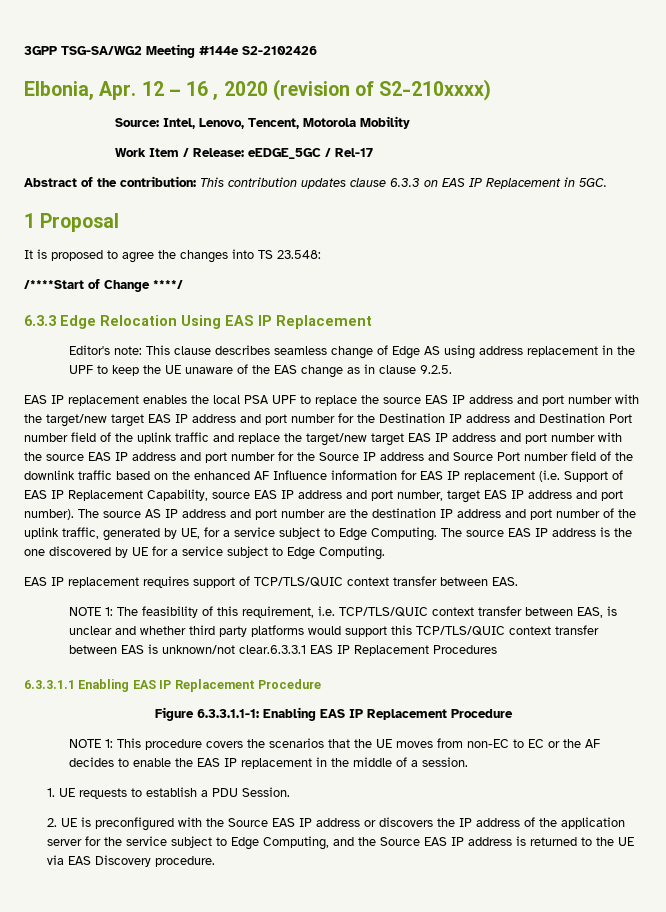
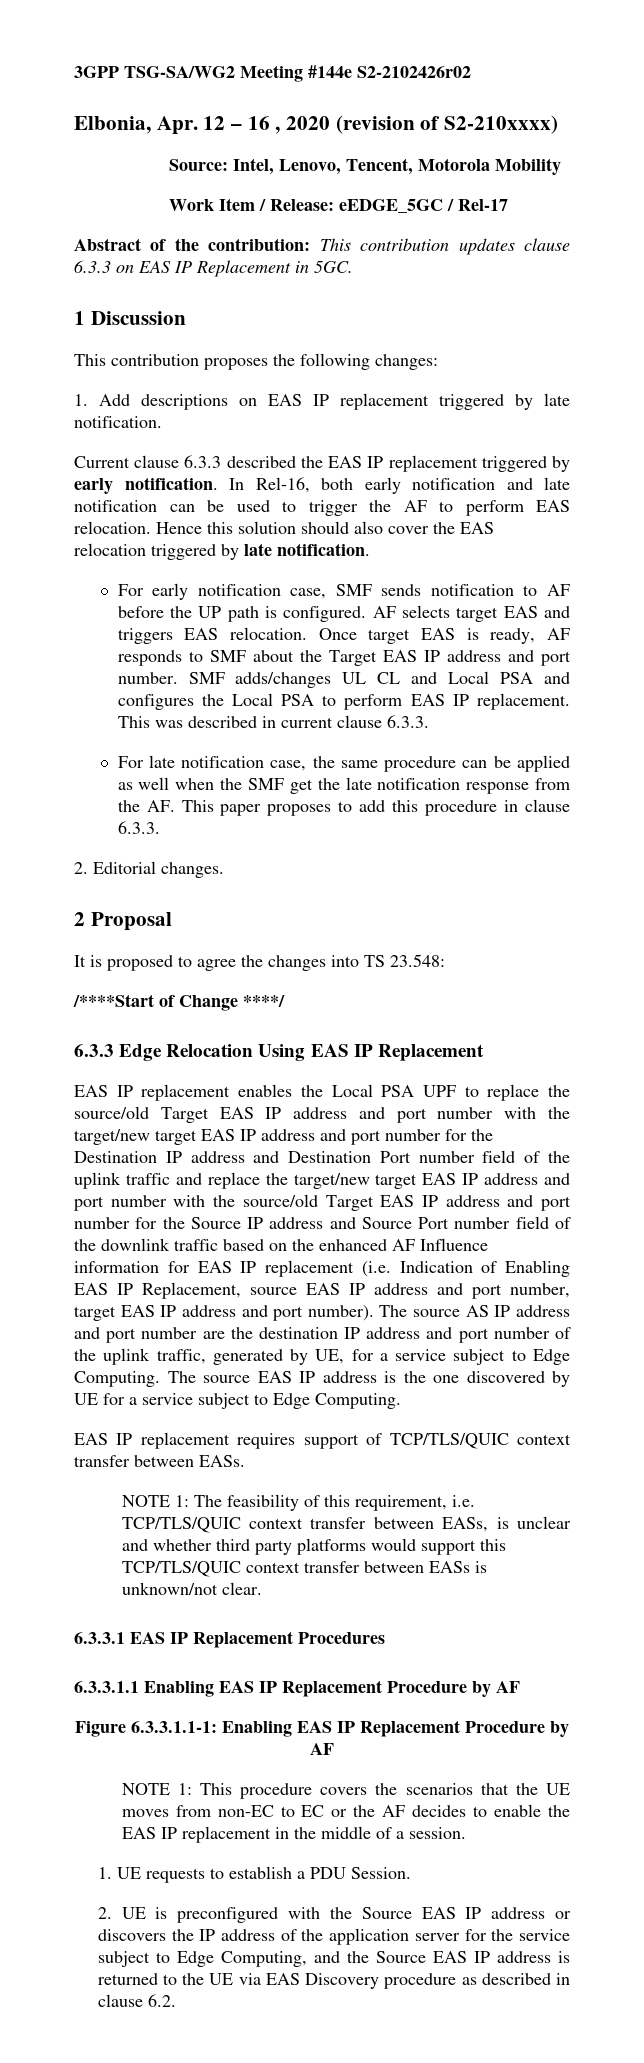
- 3GPP TSG-SA/WG2 Meeting #144e S2-2102426
+ 3GPP TSG-SA/WG2 Meeting #144e S2-2102426r02
- 1 Proposal
+ 1 Discussion
+ This contribution proposes the following changes:
+ 1. Add descriptions on EAS IP replacement triggered by late notification.
+ Current clause 6.3.3 described the EAS IP replacement triggered by early notification. In Rel-16, both early notification and late notification can be used to trigger the AF to perform EAS relocation. Hence this solution should also cover the EAS relocation triggered by late notification.
+ For early notification case, SMF sends notification to AF before the UP path is configured. AF selects target EAS and triggers EAS relocation. Once target EAS is ready, AF responds to SMF about the Target EAS IP address and port number. SMF adds/changes UL CL and Local PSA and configures the Local PSA to perform EAS IP replacement. This was described in current clause 6.3.3.
+ For late notification case, the same procedure can be applied as well when the SMF get the late notification response from the AF. This paper proposes to add this procedure in clause 6.3.3.
+ 2. Editorial changes.
+ 2 Proposal
- Editor's note: This clause describes seamless change of Edge AS using address replacement in the UPF to keep the UE unaware of the EAS change as in clause 9.2.5.
- EAS IP replacement enables the local PSA UPF to replace the source EAS IP address and port number with the target/new target EAS IP address and port number for the Destination IP address and Destination Port number field of the uplink traffic and replace the target/new target EAS IP address and port number with the source EAS IP address and port number for the Source IP address and Source Port number field of the downlink traffic based on the enhanced AF Influence information for EAS IP replacement (i.e. Support of EAS IP Replacement Capability, source EAS IP address and port number, target EAS IP address and port number).
+ EAS IP replacement enables the Local PSA UPF to replace the source/old Target EAS IP address and port number with the target/new target EAS IP address and port number for the Destination IP address and Destination Port number field of the uplink traffic and replace the target/new target EAS IP address and port number with the source/old Target EAS IP address and port number for the Source IP address and Source Port number field of the downlink traffic based on the enhanced AF Influence information for EAS IP replacement (i.e. Indication of Enabling EAS IP Replacement, source EAS IP address and port number, target EAS IP address and port number).
- EAS IP replacement requires support of TCP/TLS/QUIC context transfer between EAS.
+ EAS IP replacement requires support of TCP/TLS/QUIC context transfer between EASs.
- NOTE 1: The feasibility of this requirement, i.e. TCP/TLS/QUIC context transfer between EAS, is unclear and whether third party platforms would support this TCP/TLS/QUIC context transfer between EAS is unknown/not clear.6.3.3.1 EAS IP Replacement Procedures
+ NOTE 1: The feasibility of this requirement, i.e. TCP/TLS/QUIC context transfer between EASs, is unclear and whether third party platforms would support this TCP/TLS/QUIC context transfer between EASs is unknown/not clear.
+ 6.3.3.1 EAS IP Replacement Procedures
- 6.3.3.1.1 Enabling EAS IP Replacement Procedure
+ 6.3.3.1.1 Enabling EAS IP Replacement Procedure by AF
- Figure 6.3.3.1.1-1: Enabling EAS IP Replacement Procedure
+ Figure 6.3.3.1.1-1: Enabling EAS IP Replacement Procedure by AF
- 2. UE is preconfigured with the Source EAS IP address or discovers the IP address of the application server for the service subject to Edge Computing, and the Source EAS IP address is returned to the UE via EAS Discovery procedure.
+ 2. UE is preconfigured with the Source EAS IP address or discovers the IP address of the application server for the service subject to Edge Computing, and the Source EAS IP address is returned to the UE via EAS Discovery procedure as described in clause 6.2.

